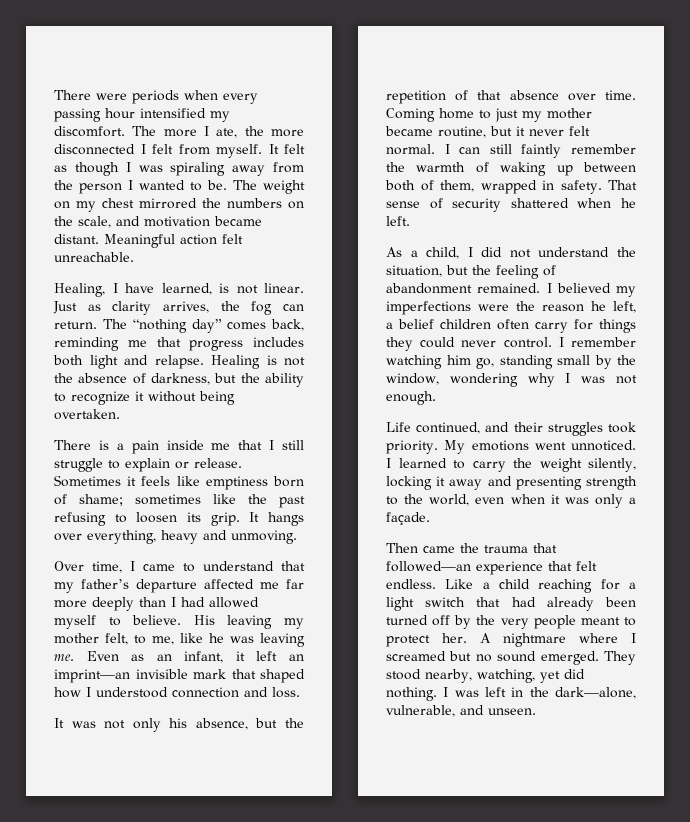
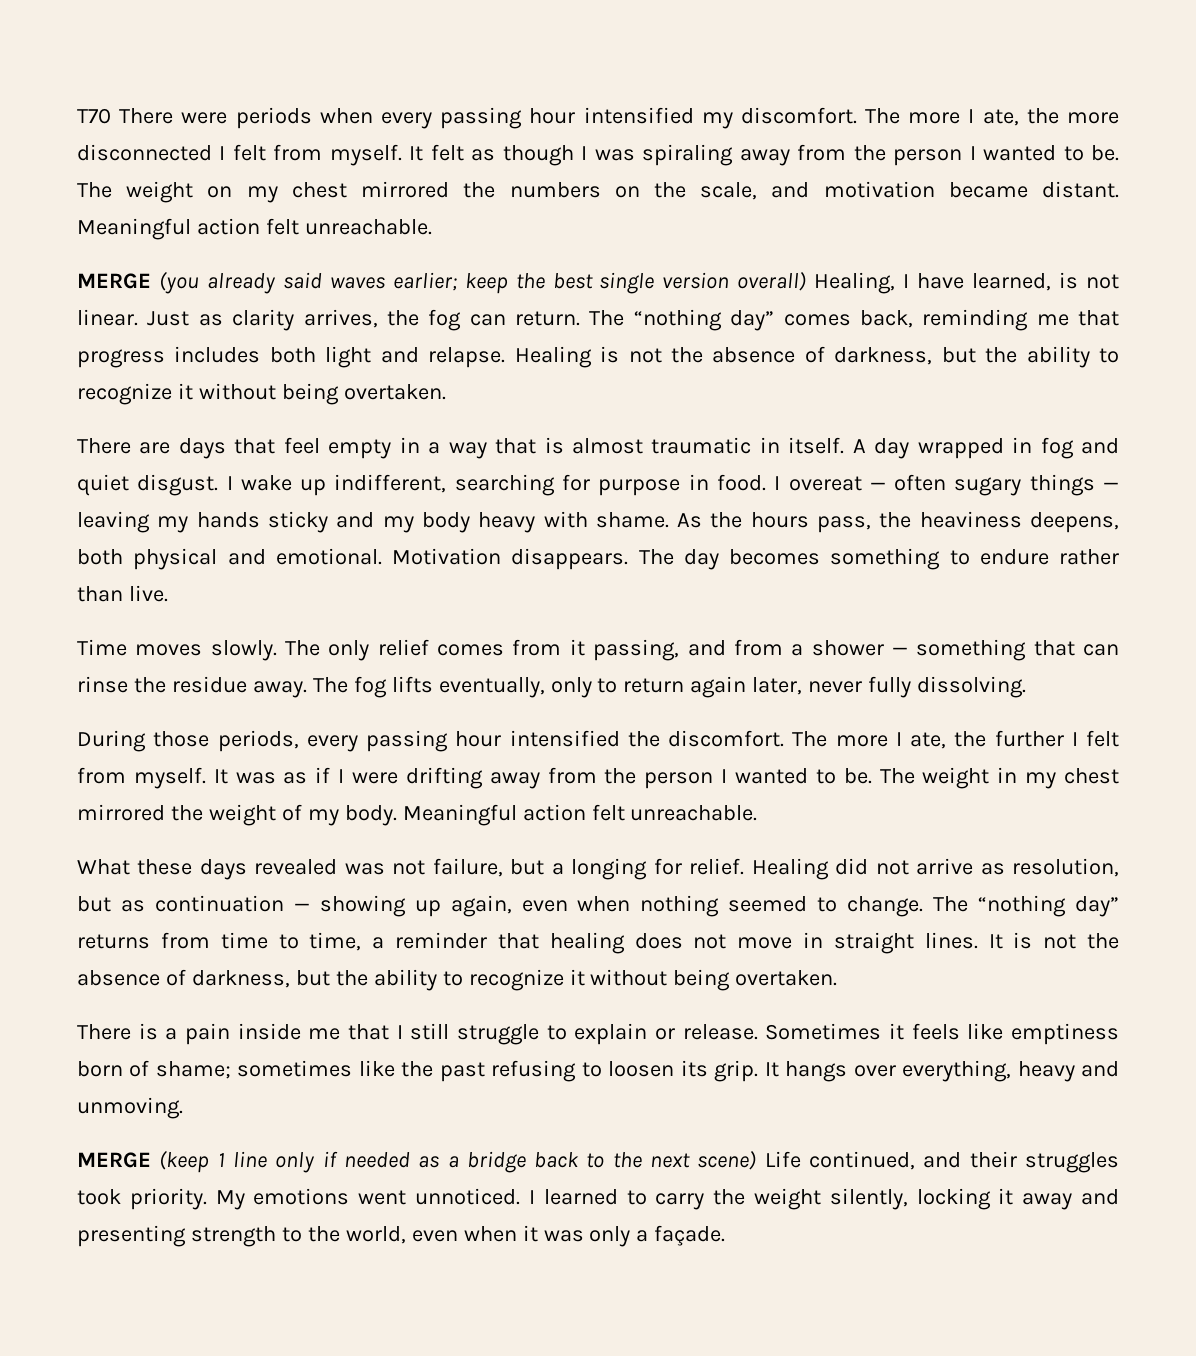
- There were periods when every passing hour intensified my discomfort.
+ T70 There were periods when every passing hour intensified my discomfort.
- Healing, I have learned, is not linear.
+ MERGE (you already said waves earlier; keep the best single version overall) Healing, I have learned, is not linear.
+ There are days that feel empty in a way that is almost traumatic in itself. A day wrapped in fog and quiet disgust. I wake up indifferent, searching for purpose in food. I overeat — often sugary things — leaving my hands sticky and my body heavy with shame. As the hours pass, the heaviness deepens, both physical and emotional. Motivation disappears. The day becomes something to endure rather than live.
+ Time moves slowly. The only relief comes from it passing, and from a shower — something that can rinse the residue away. The fog lifts eventually, only to return again later, never fully dissolving.
+ During those periods, every passing hour intensified the discomfort. The more I ate, the further I felt from myself. It was as if I were drifting away from the person I wanted to be. The weight in my chest mirrored the weight of my body. Meaningful action felt unreachable.
+ What these days revealed was not failure, but a longing for relief. Healing did not arrive as resolution, but as continuation — showing up again, even when nothing seemed to change. The “nothing day” returns from time to time, a reminder that healing does not move in straight lines. It is not the absence of darkness, but the ability to recognize it without being overtaken.
- Over time, I came to understand that my father’s departure affected me far more deeply than I had allowed myself to believe. His leaving my mother felt, to me, like he was leaving me. Even as an infant, it left an imprint—an invisible mark that shaped how I understood connection and loss.
- It was not only his absence, but the repetition of that absence over time. Coming home to just my mother became routine, but it never felt normal. I can still faintly remember the warmth of waking up between both of them, wrapped in safety. That sense of security shattered when he left.
- As a child, I did not understand the situation, but the feeling of abandonment remained. I believed my imperfections were the reason he left, a belief children often carry for things they could never control. I remember watching him go, standing small by the window, wondering why I was not enough.
- Life continued, and their struggles took priority.
+ MERGE (keep 1 line only if needed as a bridge back to the next scene) Life continued, and their struggles took priority.
- Then came the trauma that followed—an experience that felt endless. Like a child reaching for a light switch that had already been turned off by the very people meant to protect her. A nightmare where I screamed but no sound emerged. They stood nearby, watching, yet did nothing. I was left in the dark—alone, vulnerable, and unseen.

